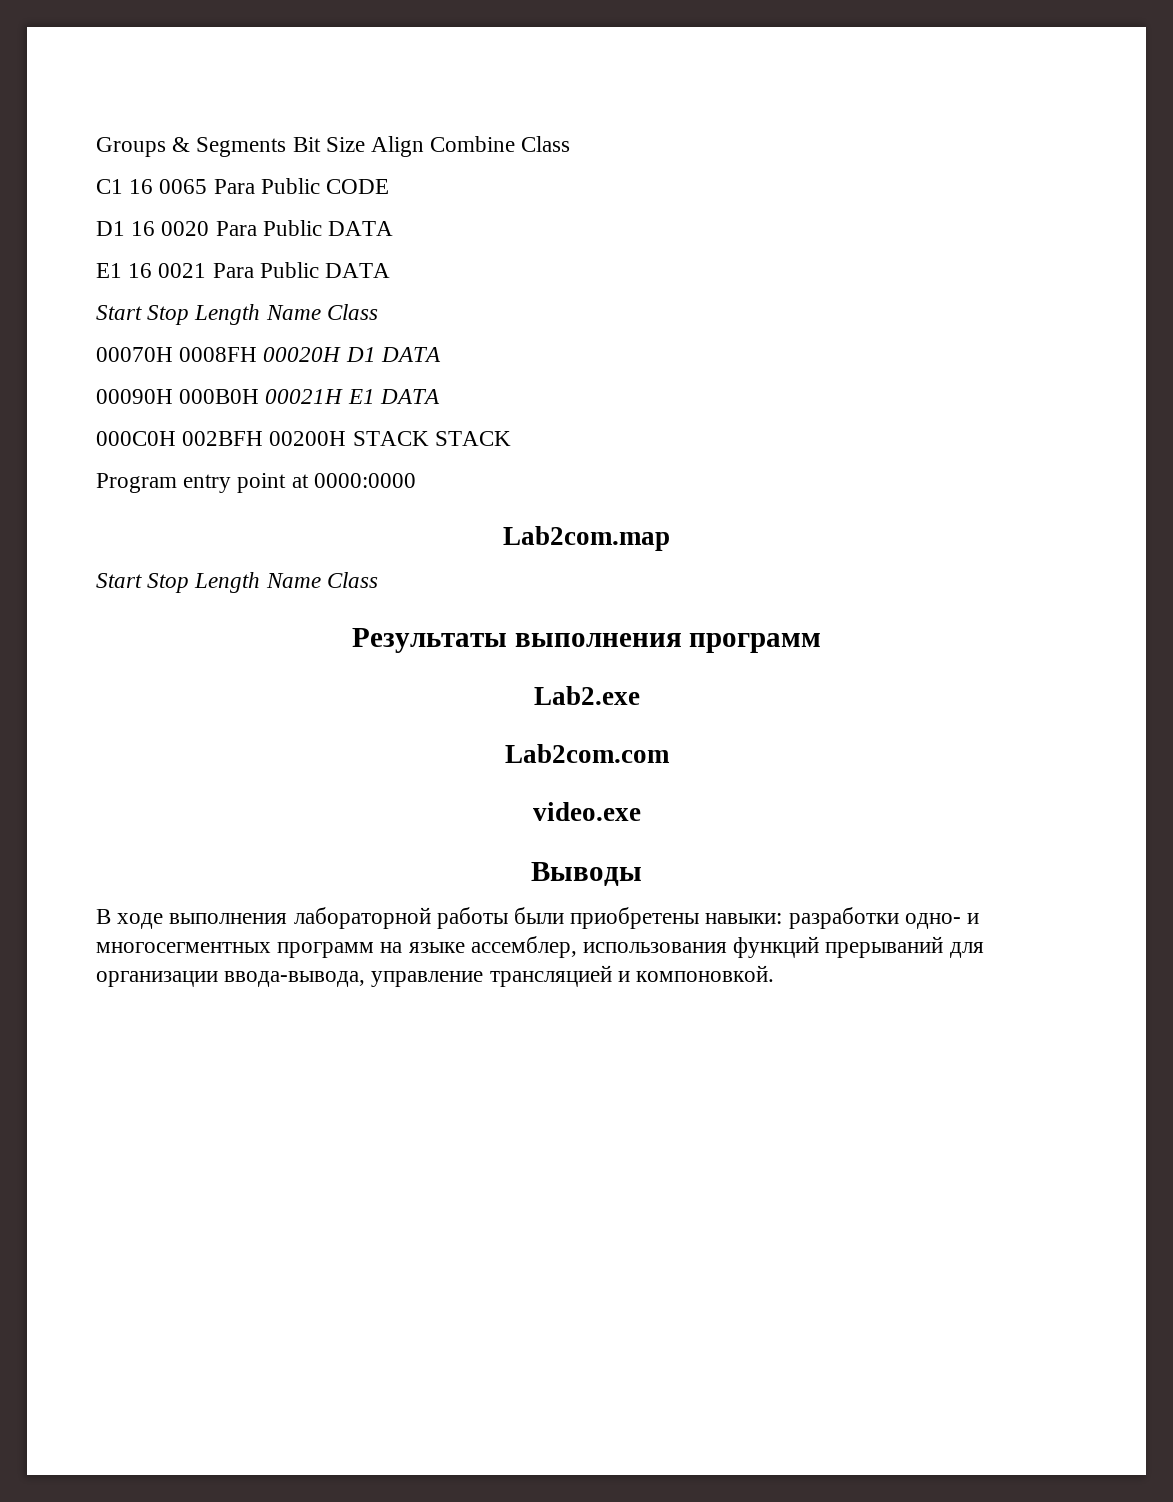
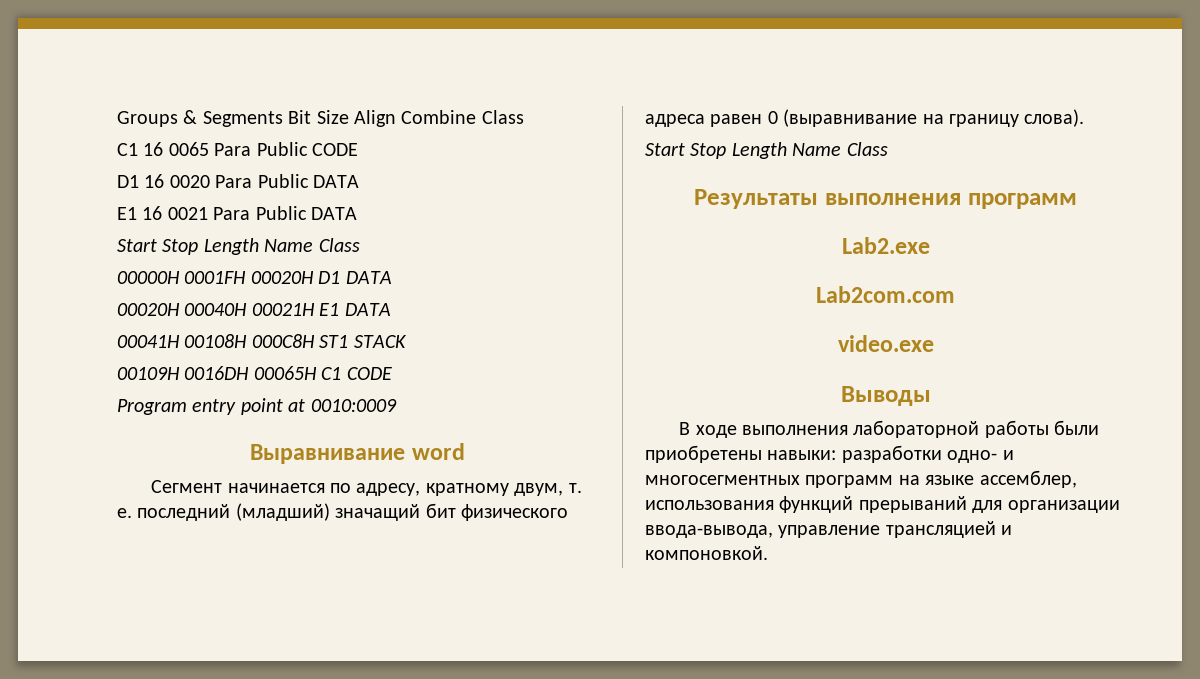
- 00070H 0008FH 00020H D1 DATA
+ 00000H 0001FH 00020H D1 DATA
- 00090H 000B0H 00021H E1 DATA
+ 00020H 00040H 00021H E1 DATA
- 000C0H 002BFH 00200H STACK STACK
- Program entry point at 0000:0000
- Lab2com.map
+ 00041H 00108H 000C8H ST1 STACK
+ 00109H 0016DH 00065H C1 CODE
+ Program entry point at 0010:0009
+ Выравнивание word
+ Сегмент начинается по адресу, кратному двум, т. е. последний (младший) значащий бит физического адреса равен 0 (выравнивание на границу слова).

